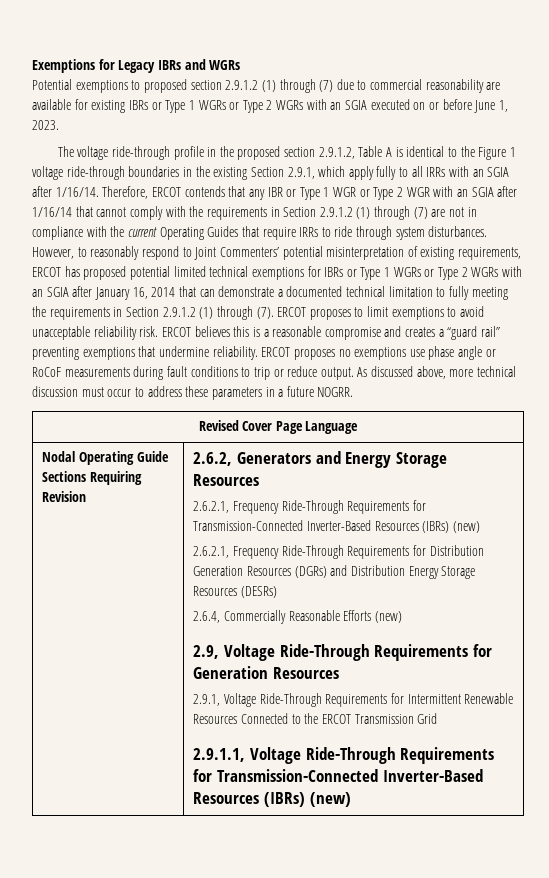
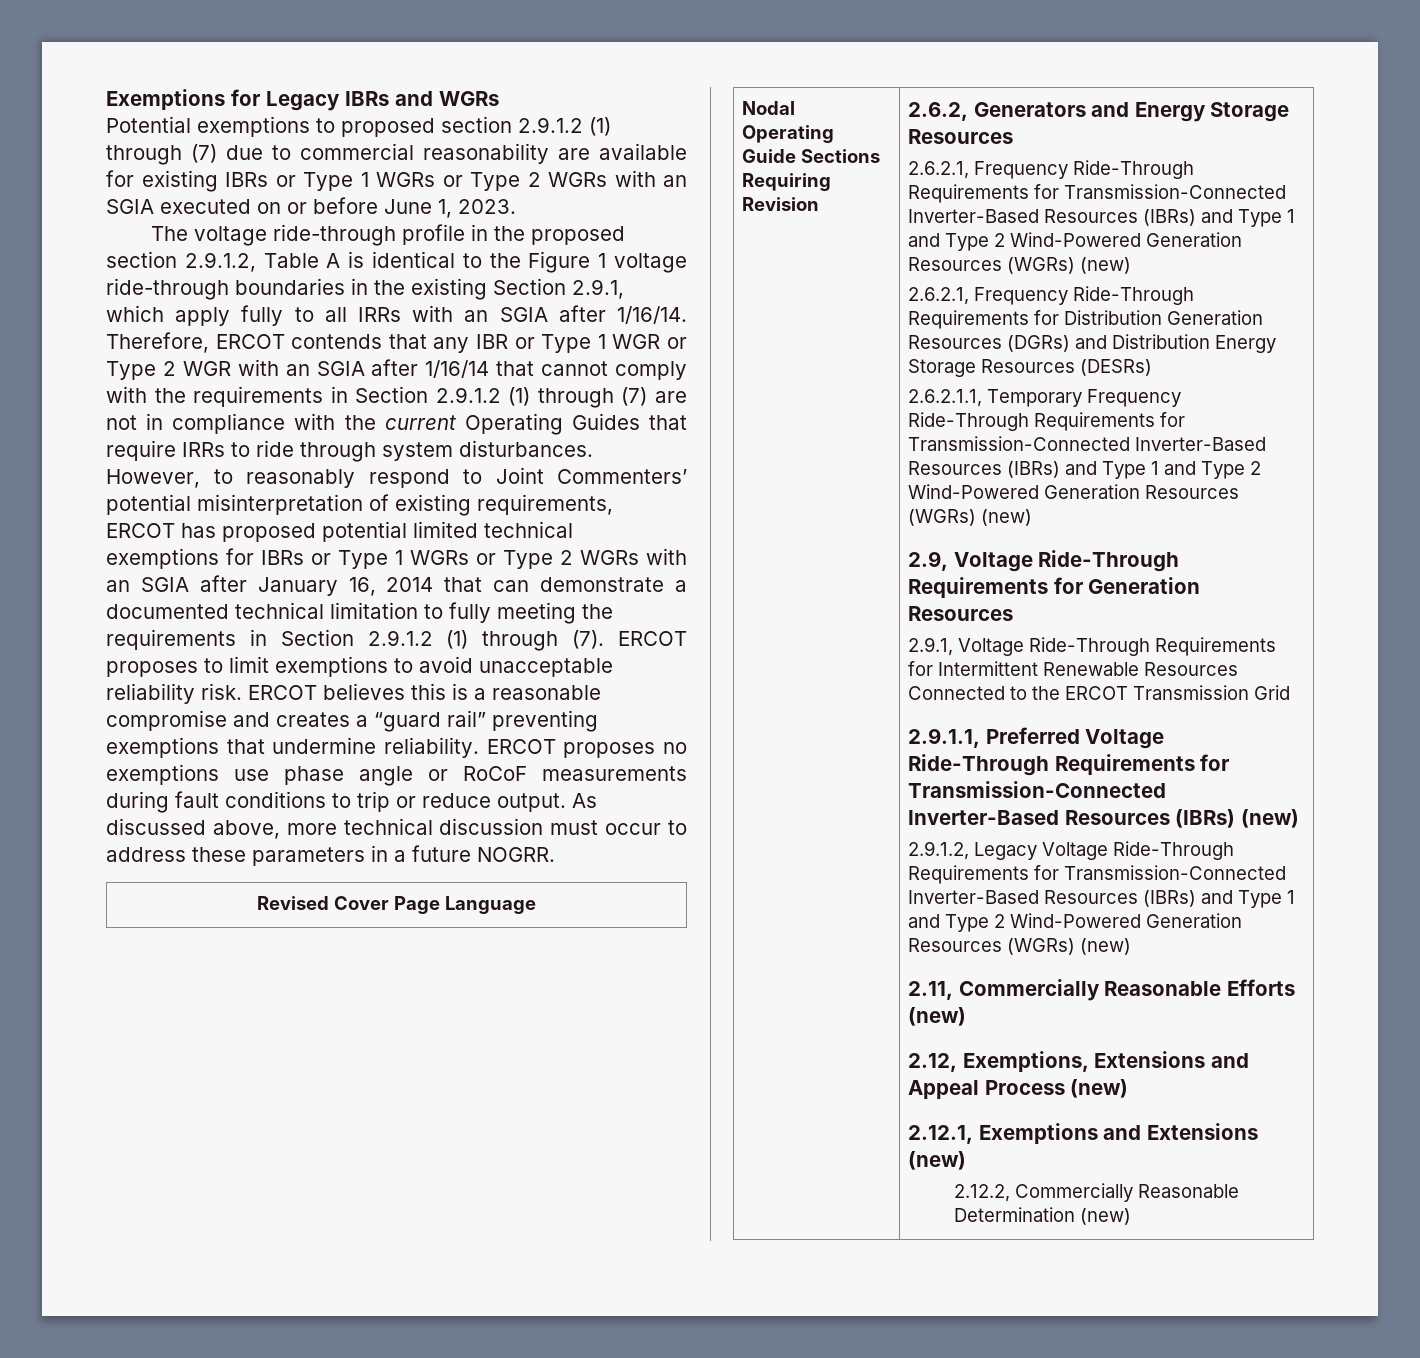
- 2.6.2.1, Frequency Ride-Through Requirements for Transmission-Connected Inverter-Based Resources (IBRs) (new)
+ 2.6.2.1, Frequency Ride-Through Requirements for Transmission-Connected Inverter-Based Resources (IBRs) and Type 1 and Type 2 Wind-Powered Generation Resources (WGRs) (new)
- 2.6.4, Commercially Reasonable Efforts (new)
+ 2.6.2.1.1, Temporary Frequency Ride-Through Requirements for Transmission-Connected Inverter-Based Resources (IBRs) and Type 1 and Type 2 Wind-Powered Generation Resources (WGRs) (new)
- 2.9.1.1, Voltage Ride-Through Requirements for Transmission-Connected Inverter-Based Resources (IBRs) (new)
+ 2.9.1.1, Preferred Voltage Ride-Through Requirements for Transmission-Connected Inverter-Based Resources (IBRs) (new)
+ 2.9.1.2, Legacy Voltage Ride-Through Requirements for Transmission-Connected Inverter-Based Resources (IBRs) and Type 1 and Type 2 Wind-Powered Generation Resources (WGRs) (new)
+ 2.11, Commercially Reasonable Efforts (new)
+ 2.12, Exemptions, Extensions and Appeal Process (new)
+ 2.12.1, Exemptions and Extensions (new)
+ 2.12.2, Commercially Reasonable Determination (new)

